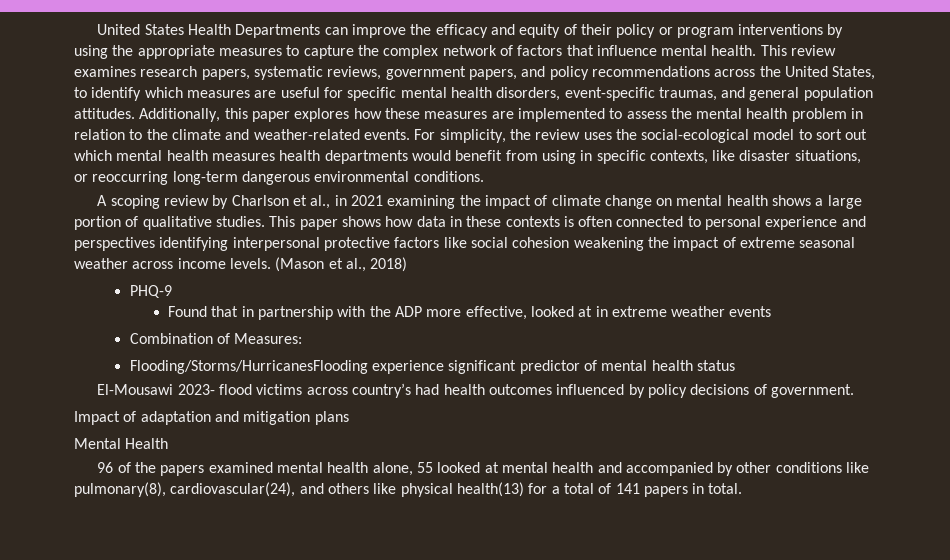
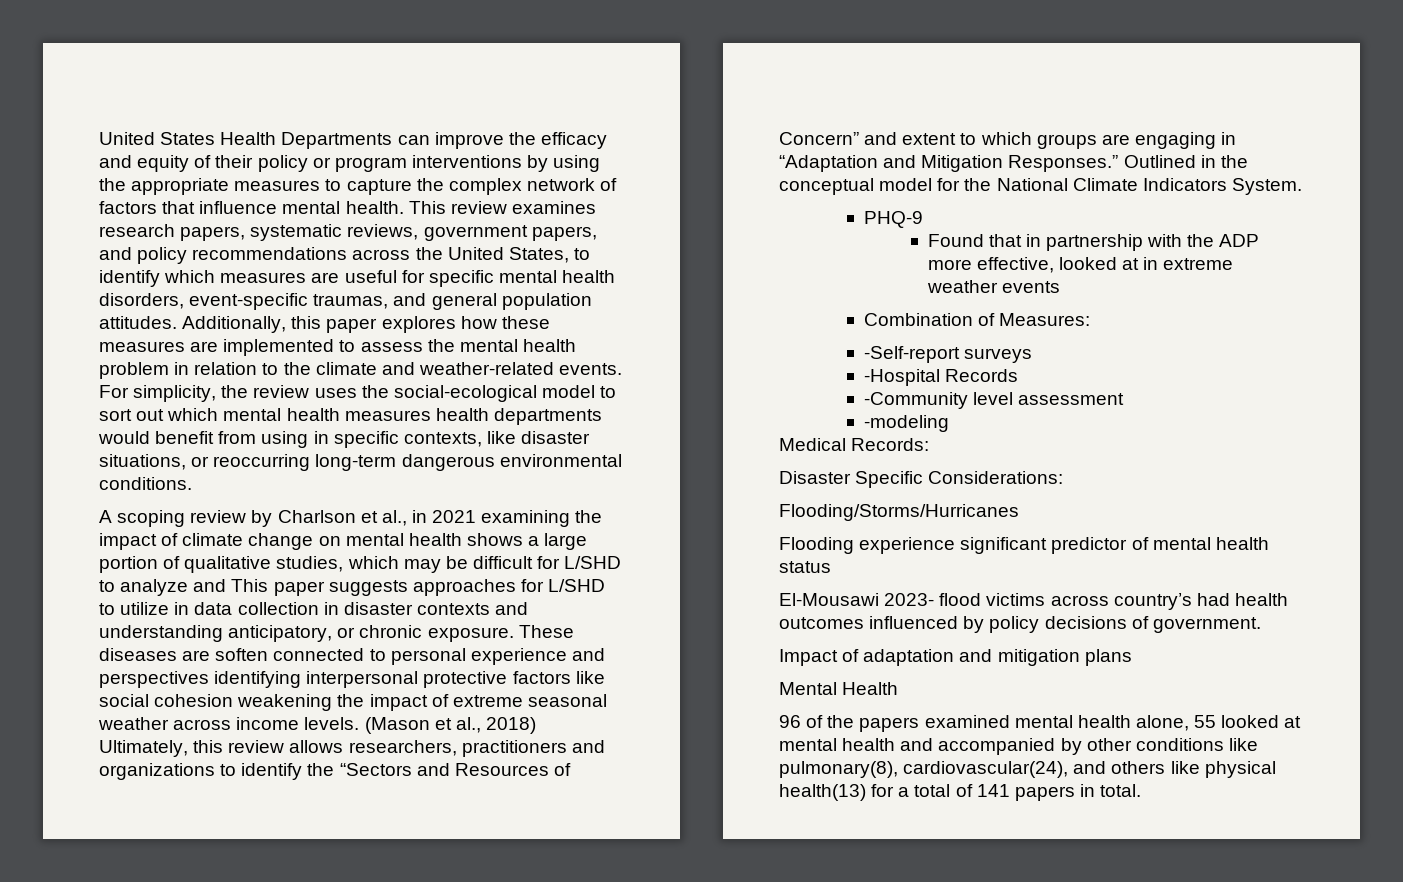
- A scoping review by Charlson et al., in 2021 examining the impact of climate change on mental health shows a large portion of qualitative studies. This paper shows how data in these contexts is often connected to personal experience and perspectives identifying interpersonal protective factors like social cohesion weakening the impact of extreme seasonal weather across income levels.
+ A scoping review by Charlson et al., in 2021 examining the impact of climate change on mental health shows a large portion of qualitative studies, which may be difficult for L/SHD to analyze and This paper suggests approaches for L/SHD to utilize in data collection in disaster contexts and understanding anticipatory, or chronic exposure. These diseases are soften connected to personal experience and perspectives identifying interpersonal protective factors like social cohesion weakening the impact of extreme seasonal weather across income levels.
- (Mason et al., 2018)
+ (Mason et al., 2018) Ultimately, this review allows researchers, practitioners and organizations to identify the “Sectors and Resources of Concern” and extent to which groups are engaging in “Adaptation and Mitigation Responses.” Outlined in the conceptual model for the National Climate Indicators System.
- Flooding/Storms/HurricanesFlooding experience significant predictor of mental health status
+ -Self-report surveys
+ -Hospital Records
+ -Community level assessment
+ -modeling
+ Medical Records:
+ Disaster Specific Considerations:
+ Flooding/Storms/Hurricanes
+ Flooding experience significant predictor of mental health status

